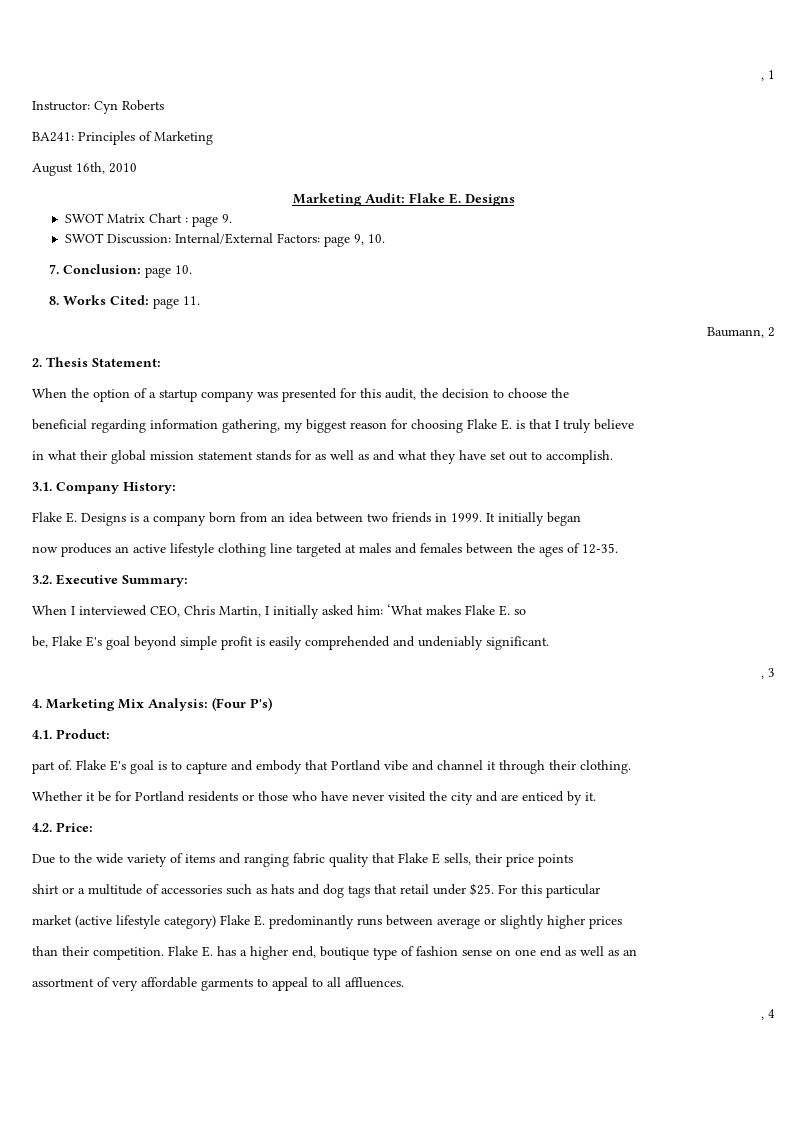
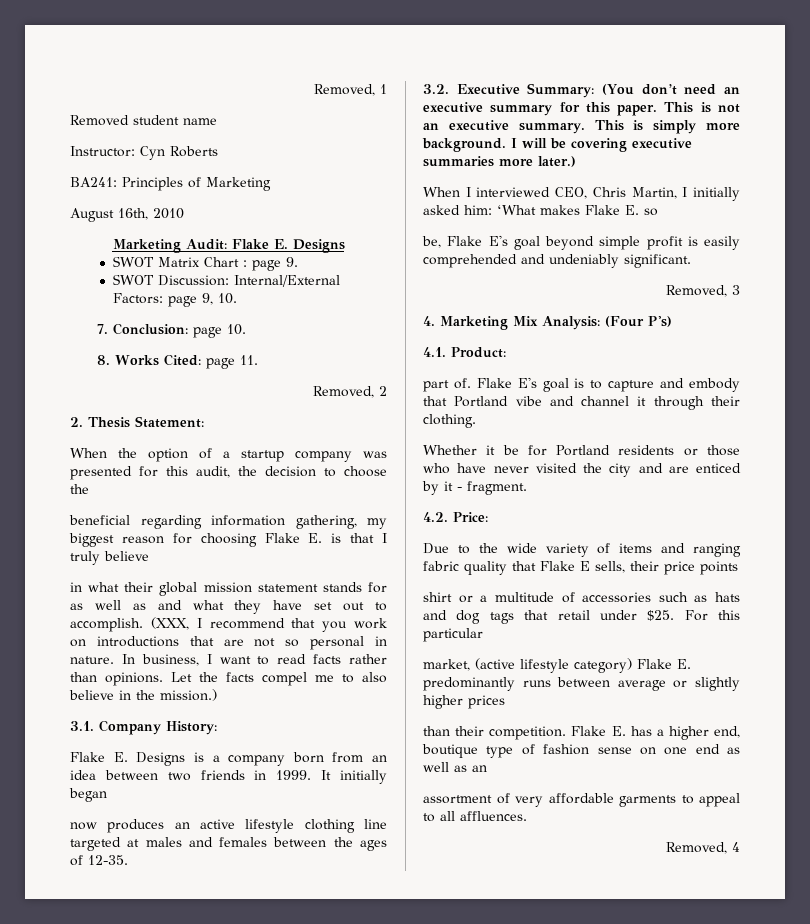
- , 1
+ Removed, 1
+ Removed student name
- Baumann, 2
+ Removed, 2
+ (XXX, I recommend that you work on introductions that are not so personal in nature. In business, I want to read facts rather than opinions. Let the facts compel me to also believe in the mission.)
- 3.2. Executive Summary:
+ 3.2. Executive Summary: (You don’t need an executive summary for this paper. This is not an executive summary. This is simply more background. I will be covering executive summaries more later.)
- , 3
+ Removed, 3
- Whether it be for Portland residents or those who have never visited the city and are enticed by it.
+ Whether it be for Portland residents or those who have never visited the city and are enticed by it - fragment.
- market (active lifestyle category) Flake E. predominantly runs between average or slightly higher prices
+ market, (active lifestyle category) Flake E. predominantly runs between average or slightly higher prices
- , 4
+ Removed, 4

